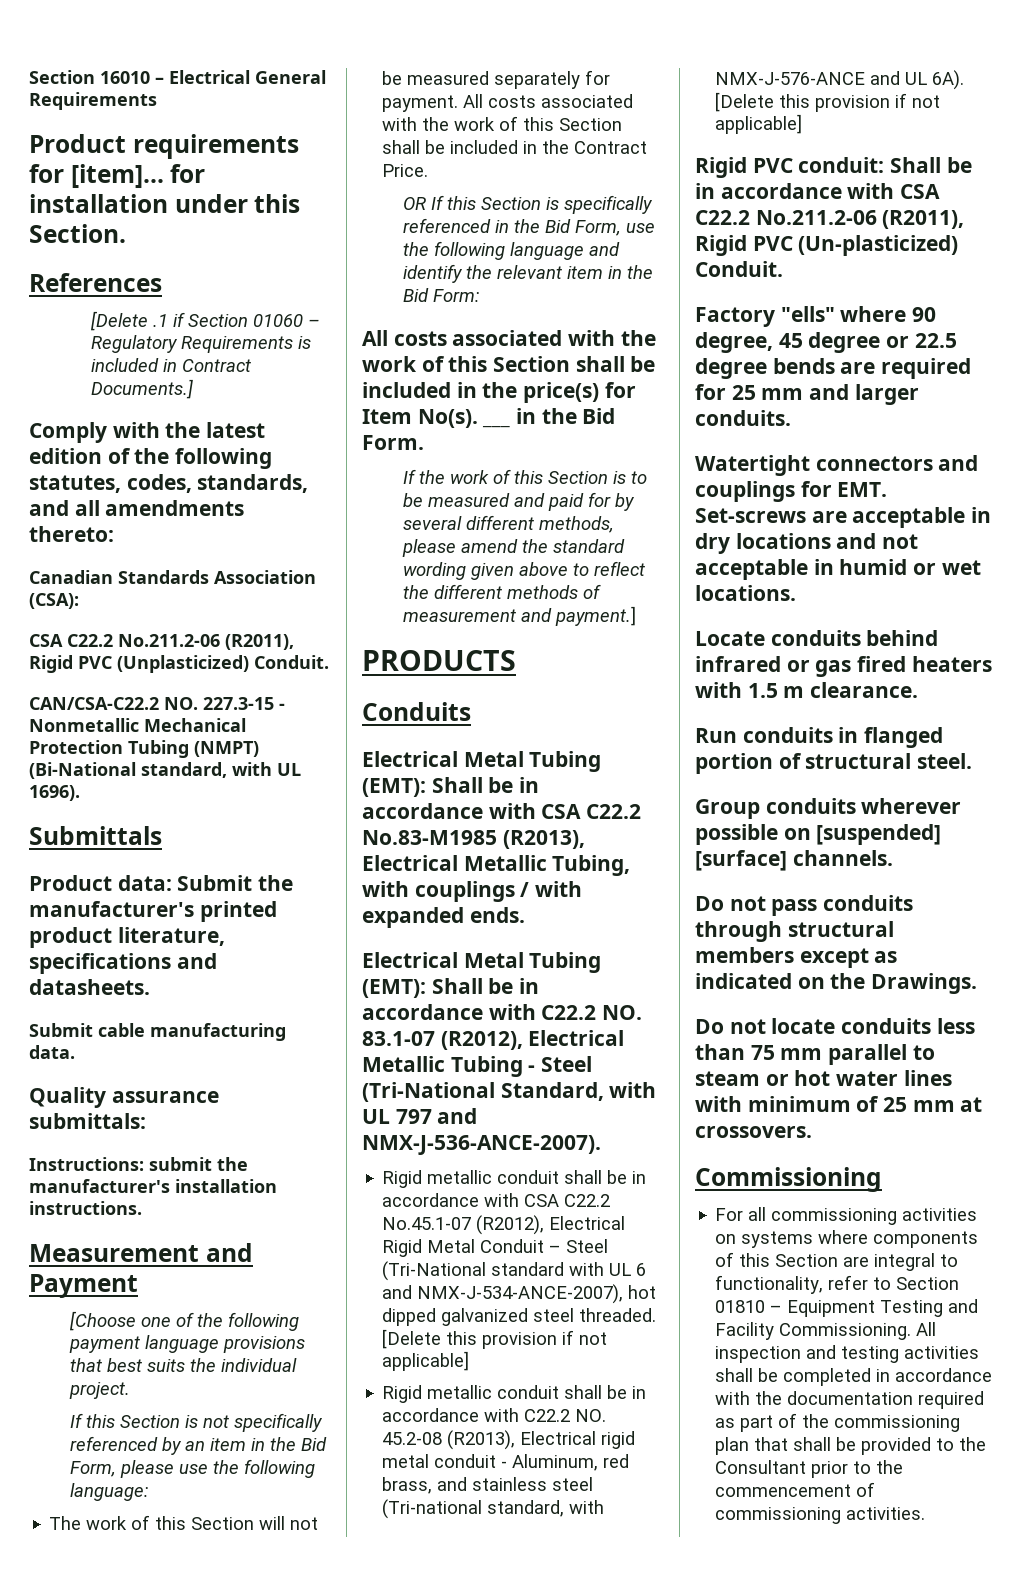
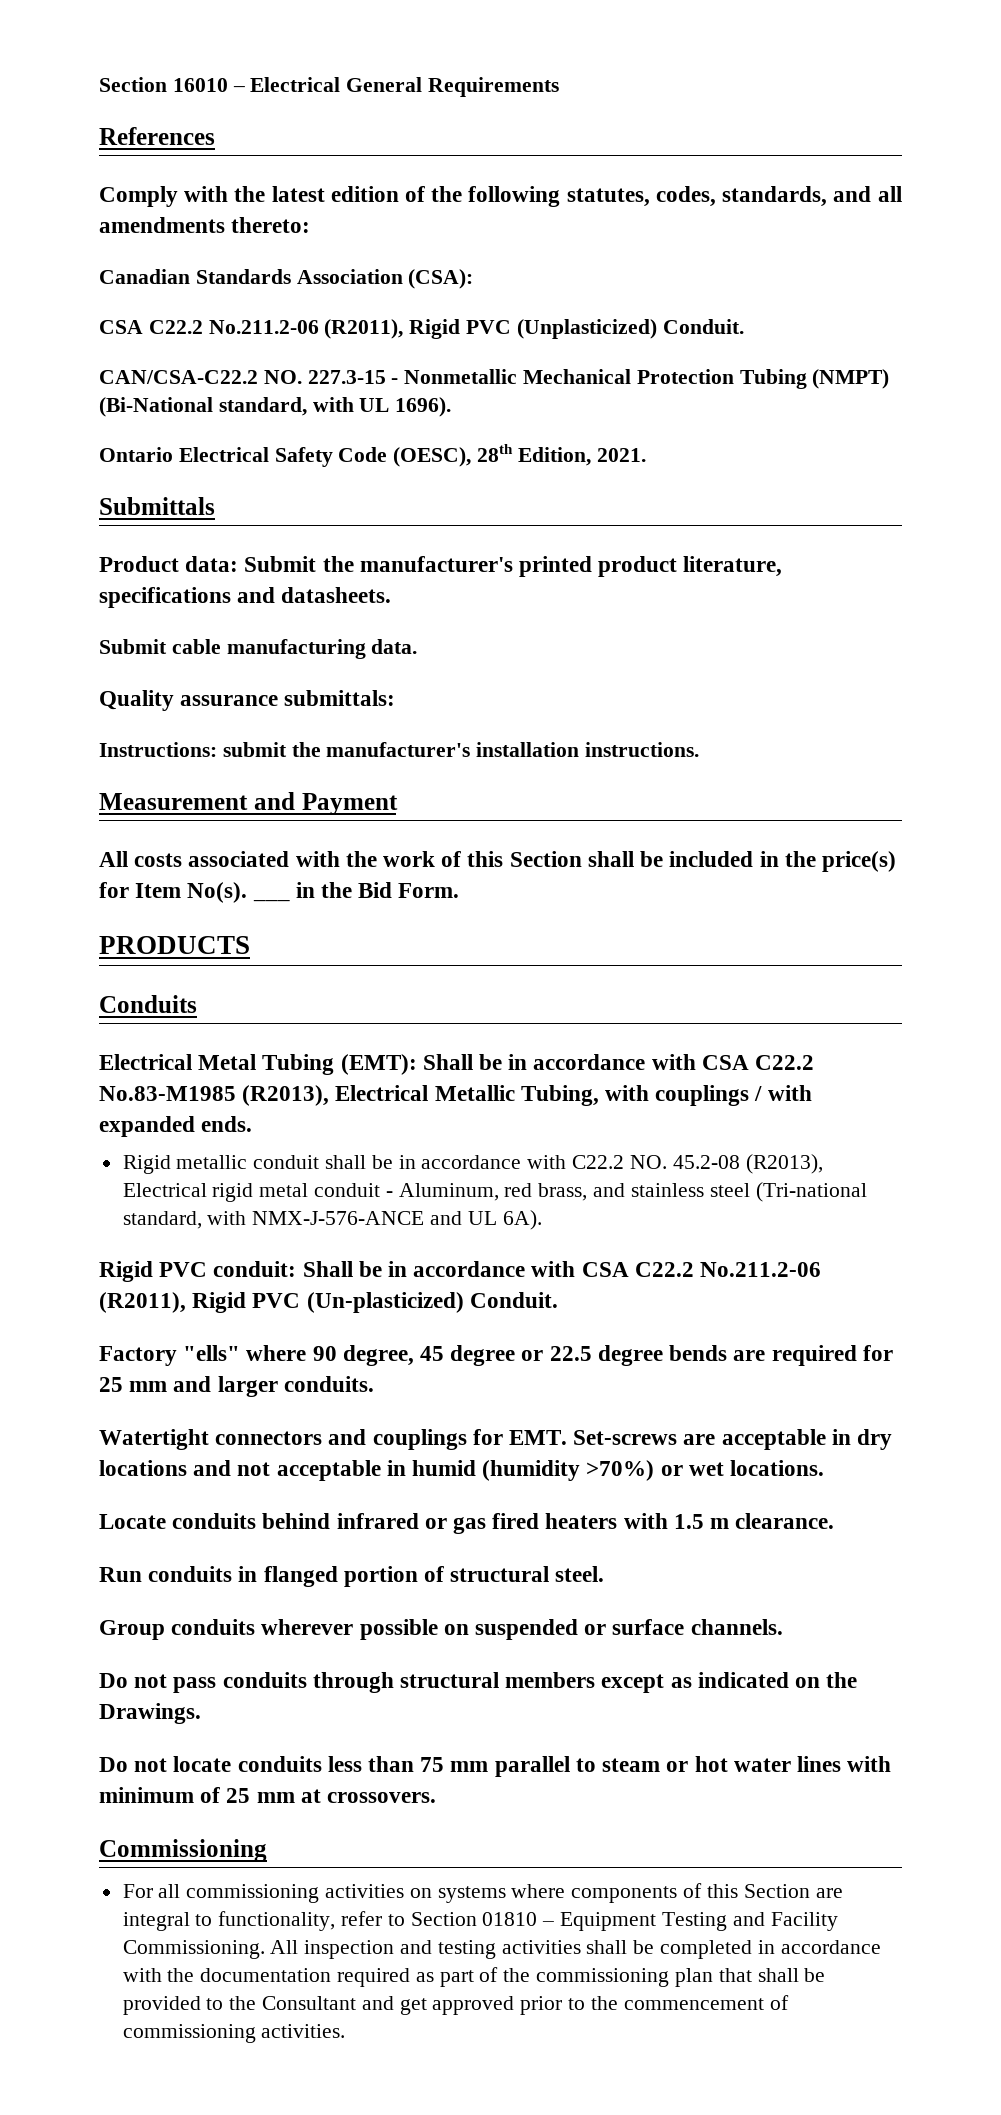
- Product requirements for [item]... for installation under this Section.
  References
- [Delete .1 if Section 01060 – Regulatory Requirements is included in Contract Documents.]
+ Ontario Electrical Safety Code (OESC), 28th Edition, 2021.
- [Choose one of the following payment language provisions that best suits the individual project.
- If this Section is not specifically referenced by an item in the Bid Form, please use the following language:
- The work of this Section will not be measured separately for payment. All costs associated with the work of this Section shall be included in the Contract Price.
- OR If this Section is specifically referenced in the Bid Form, use the following language and identify the relevant item in the Bid Form:
- If the work of this Section is to be measured and paid for by several different methods, please amend the standard wording given above to reflect the different methods of measurement and payment.]
- Electrical Metal Tubing (EMT): Shall be in accordance with C22.2 NO. 83.1-07 (R2012), Electrical Metallic Tubing - Steel (Tri-National Standard, with UL 797 and NMX-J-536-ANCE-2007).
- Rigid metallic conduit shall be in accordance with CSA C22.2 No.45.1-07 (R2012), Electrical Rigid Metal Conduit – Steel (Tri-National standard with UL 6 and NMX-J-534-ANCE-2007), hot dipped galvanized steel threaded. [Delete this provision if not applicable]
- Rigid metallic conduit shall be in accordance with C22.2 NO. 45.2-08 (R2013), Electrical rigid metal conduit - Aluminum, red brass, and stainless steel (Tri-national standard, with NMX-J-576-ANCE and UL 6A). [Delete this provision if not applicable]
+ Rigid metallic conduit shall be in accordance with C22.2 NO. 45.2-08 (R2013), Electrical rigid metal conduit - Aluminum, red brass, and stainless steel (Tri-national standard, with NMX-J-576-ANCE and UL 6A).
- Watertight connectors and couplings for EMT. Set-screws are acceptable in dry locations and not acceptable in humid or wet locations.
+ Watertight connectors and couplings for EMT. Set-screws are acceptable in dry locations and not acceptable in humid (humidity >70%) or wet locations.
- Group conduits wherever possible on [suspended] [surface] channels.
+ Group conduits wherever possible on suspended or surface channels.
- All inspection and testing activities shall be completed in accordance with the documentation required as part of the commissioning plan that shall be provided to the Consultant prior to the commencement of commissioning activities.
+ All inspection and testing activities shall be completed in accordance with the documentation required as part of the commissioning plan that shall be provided to the Consultant and get approved prior to the commencement of commissioning activities.

